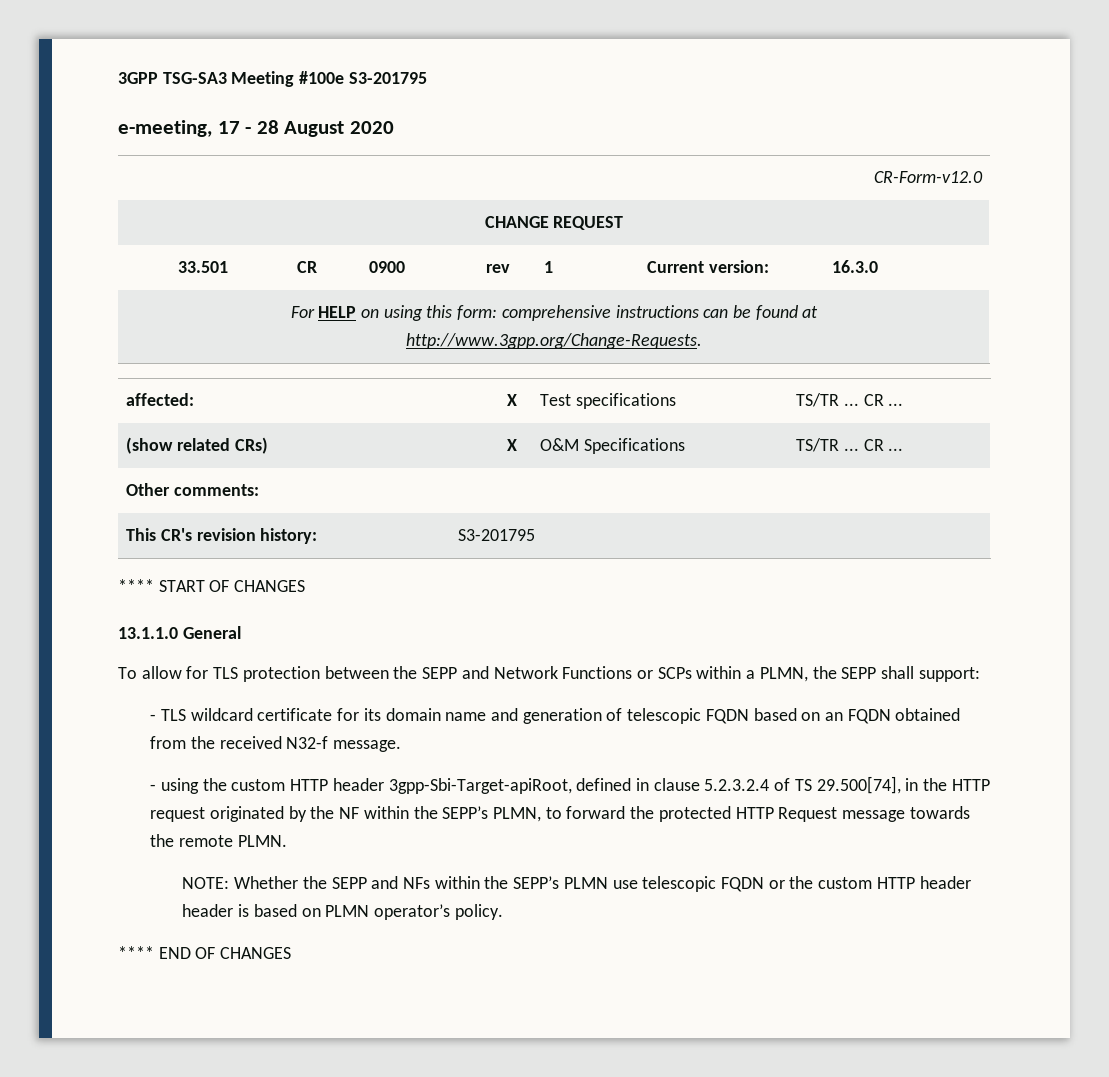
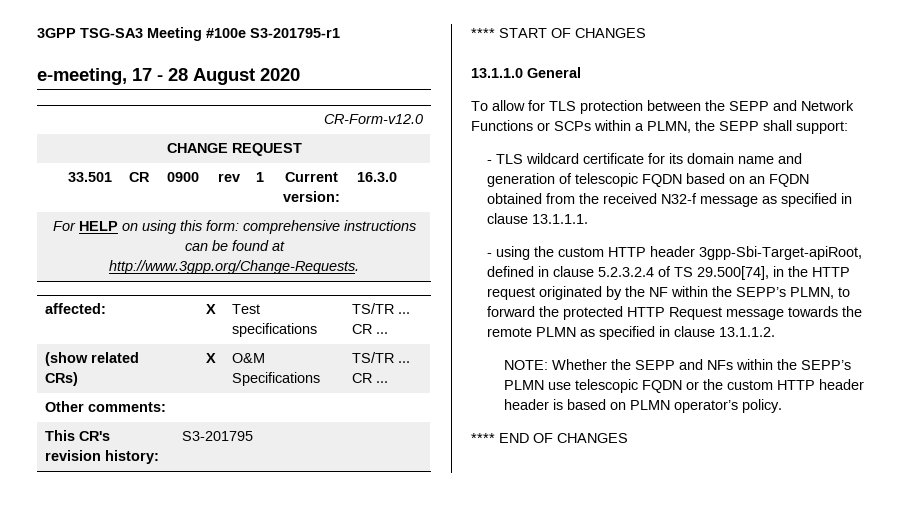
- 3GPP TSG-SA3 Meeting #100e S3-201795
+ 3GPP TSG-SA3 Meeting #100e S3-201795-r1
- - TLS wildcard certificate for its domain name and generation of telescopic FQDN based on an FQDN obtained from the received N32-f message.
+ - TLS wildcard certificate for its domain name and generation of telescopic FQDN based on an FQDN obtained from the received N32-f message as specified in clause 13.1.1.1.
- - using the custom HTTP header 3gpp-Sbi-Target-apiRoot, defined in clause 5.2.3.2.4 of TS 29.500[74], in the HTTP request originated by the NF within the SEPP’s PLMN, to forward the protected HTTP Request message towards the remote PLMN.
+ - using the custom HTTP header 3gpp-Sbi-Target-apiRoot, defined in clause 5.2.3.2.4 of TS 29.500[74], in the HTTP request originated by the NF within the SEPP’s PLMN, to forward the protected HTTP Request message towards the remote PLMN as specified in clause 13.1.1.2.

